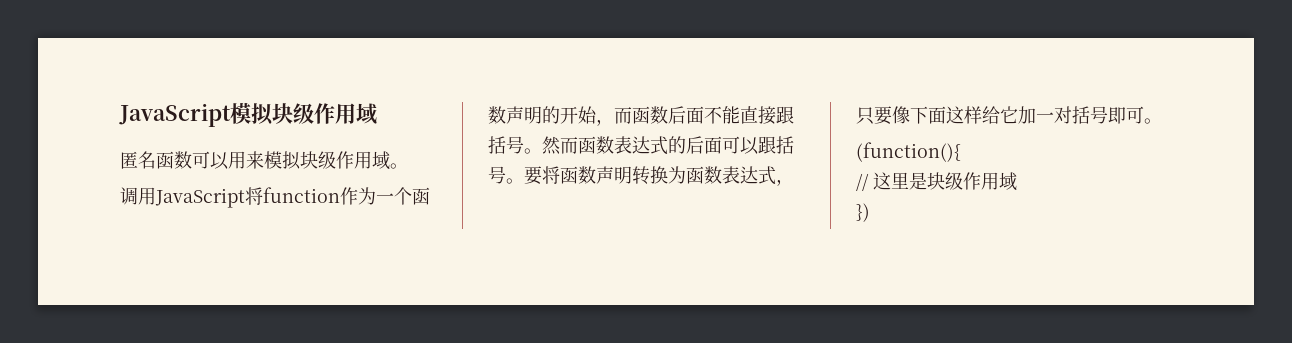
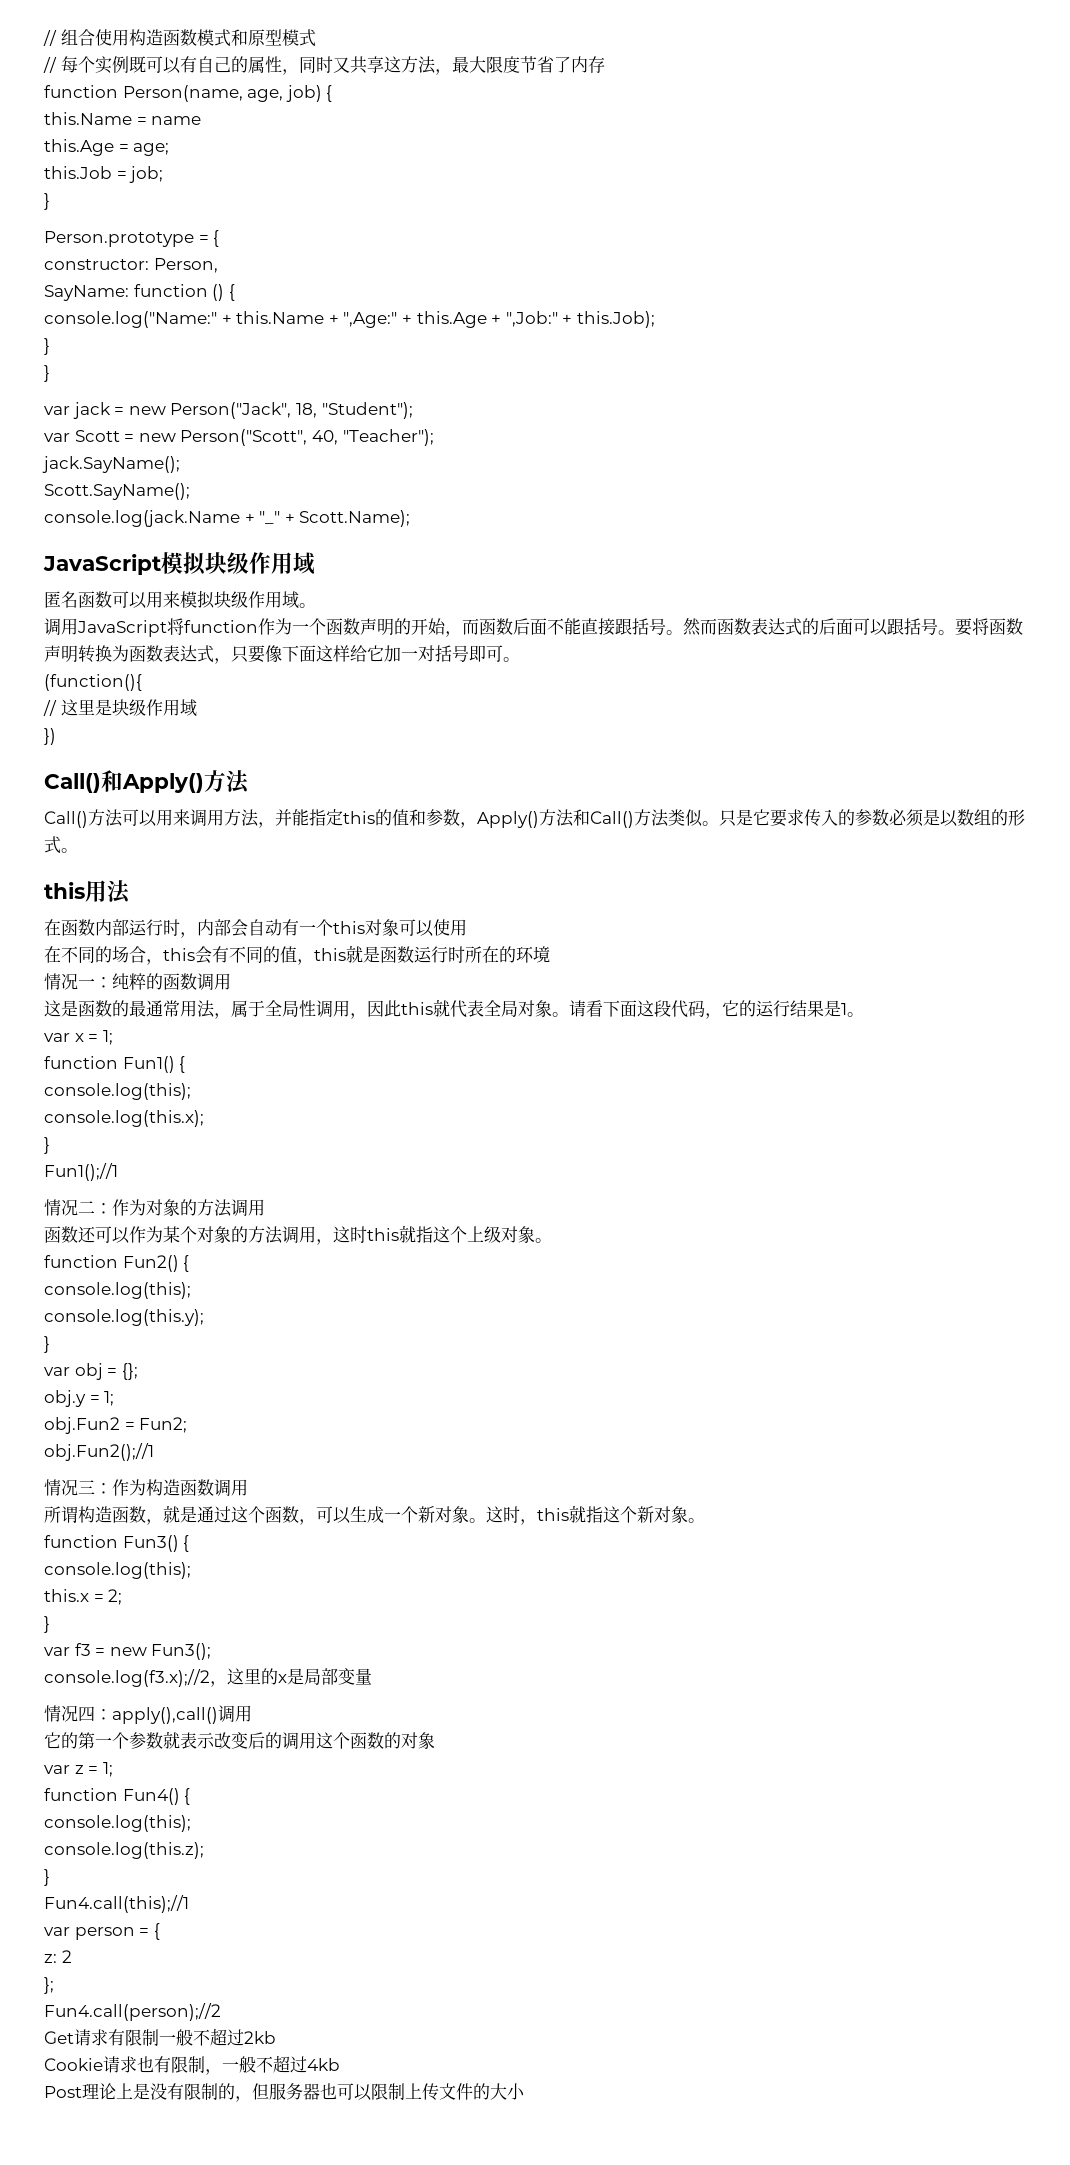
+ // 组合使用构造函数模式和原型模式
+ // 每个实例既可以有自己的属性，同时又共享这方法，最大限度节省了内存
+ function Person(name, age, job) {
+ this.Name = name
+ this.Age = age;
+ this.Job = job;
+ }
+ Person.prototype = {
+ constructor: Person,
+ SayName: function () {
+ console.log("Name:" + this.Name + ",Age:" + this.Age + ",Job:" + this.Job);
+ }
+ }
+ var jack = new Person("Jack", 18, "Student");
+ var Scott = new Person("Scott", 40, "Teacher");
+ jack.SayName();
+ Scott.SayName();
+ console.log(jack.Name + "_" + Scott.Name);
+ Call()和Apply()方法
+ Call()方法可以用来调用方法，并能指定this的值和参数，Apply()方法和Call()方法类似。只是它要求传入的参数必须是以数组的形式。
+ this用法
+ 在函数内部运行时，内部会自动有一个this对象可以使用
+ 在不同的场合，this会有不同的值，this就是函数运行时所在的环境
+ 情况一：纯粹的函数调用
+ 这是函数的最通常用法，属于全局性调用，因此this就代表全局对象。请看下面这段代码，它的运行结果是1。
+ var x = 1;
+ function Fun1() {
+ console.log(this);
+ console.log(this.x);
+ }
+ Fun1();//1
+ 情况二：作为对象的方法调用
+ 函数还可以作为某个对象的方法调用，这时this就指这个上级对象。
+ function Fun2() {
+ console.log(this);
+ console.log(this.y);
+ }
+ var obj = {};
+ obj.y = 1;
+ obj.Fun2 = Fun2;
+ obj.Fun2();//1
+ 情况三：作为构造函数调用
+ 所谓构造函数，就是通过这个函数，可以生成一个新对象。这时，this就指这个新对象。
+ function Fun3() {
+ console.log(this);
+ this.x = 2;
+ }
+ var f3 = new Fun3();
+ console.log(f3.x);//2，这里的x是局部变量
+ 情况四：apply(),call()调用
+ 它的第一个参数就表示改变后的调用这个函数的对象
+ var z = 1;
+ function Fun4() {
+ console.log(this);
+ console.log(this.z);
+ }
+ Fun4.call(this);//1
+ var person = {
+ z: 2
+ };
+ Fun4.call(person);//2
+ Get请求有限制一般不超过2kb
+ Cookie请求也有限制，一般不超过4kb
+ Post理论上是没有限制的，但服务器也可以限制上传文件的大小

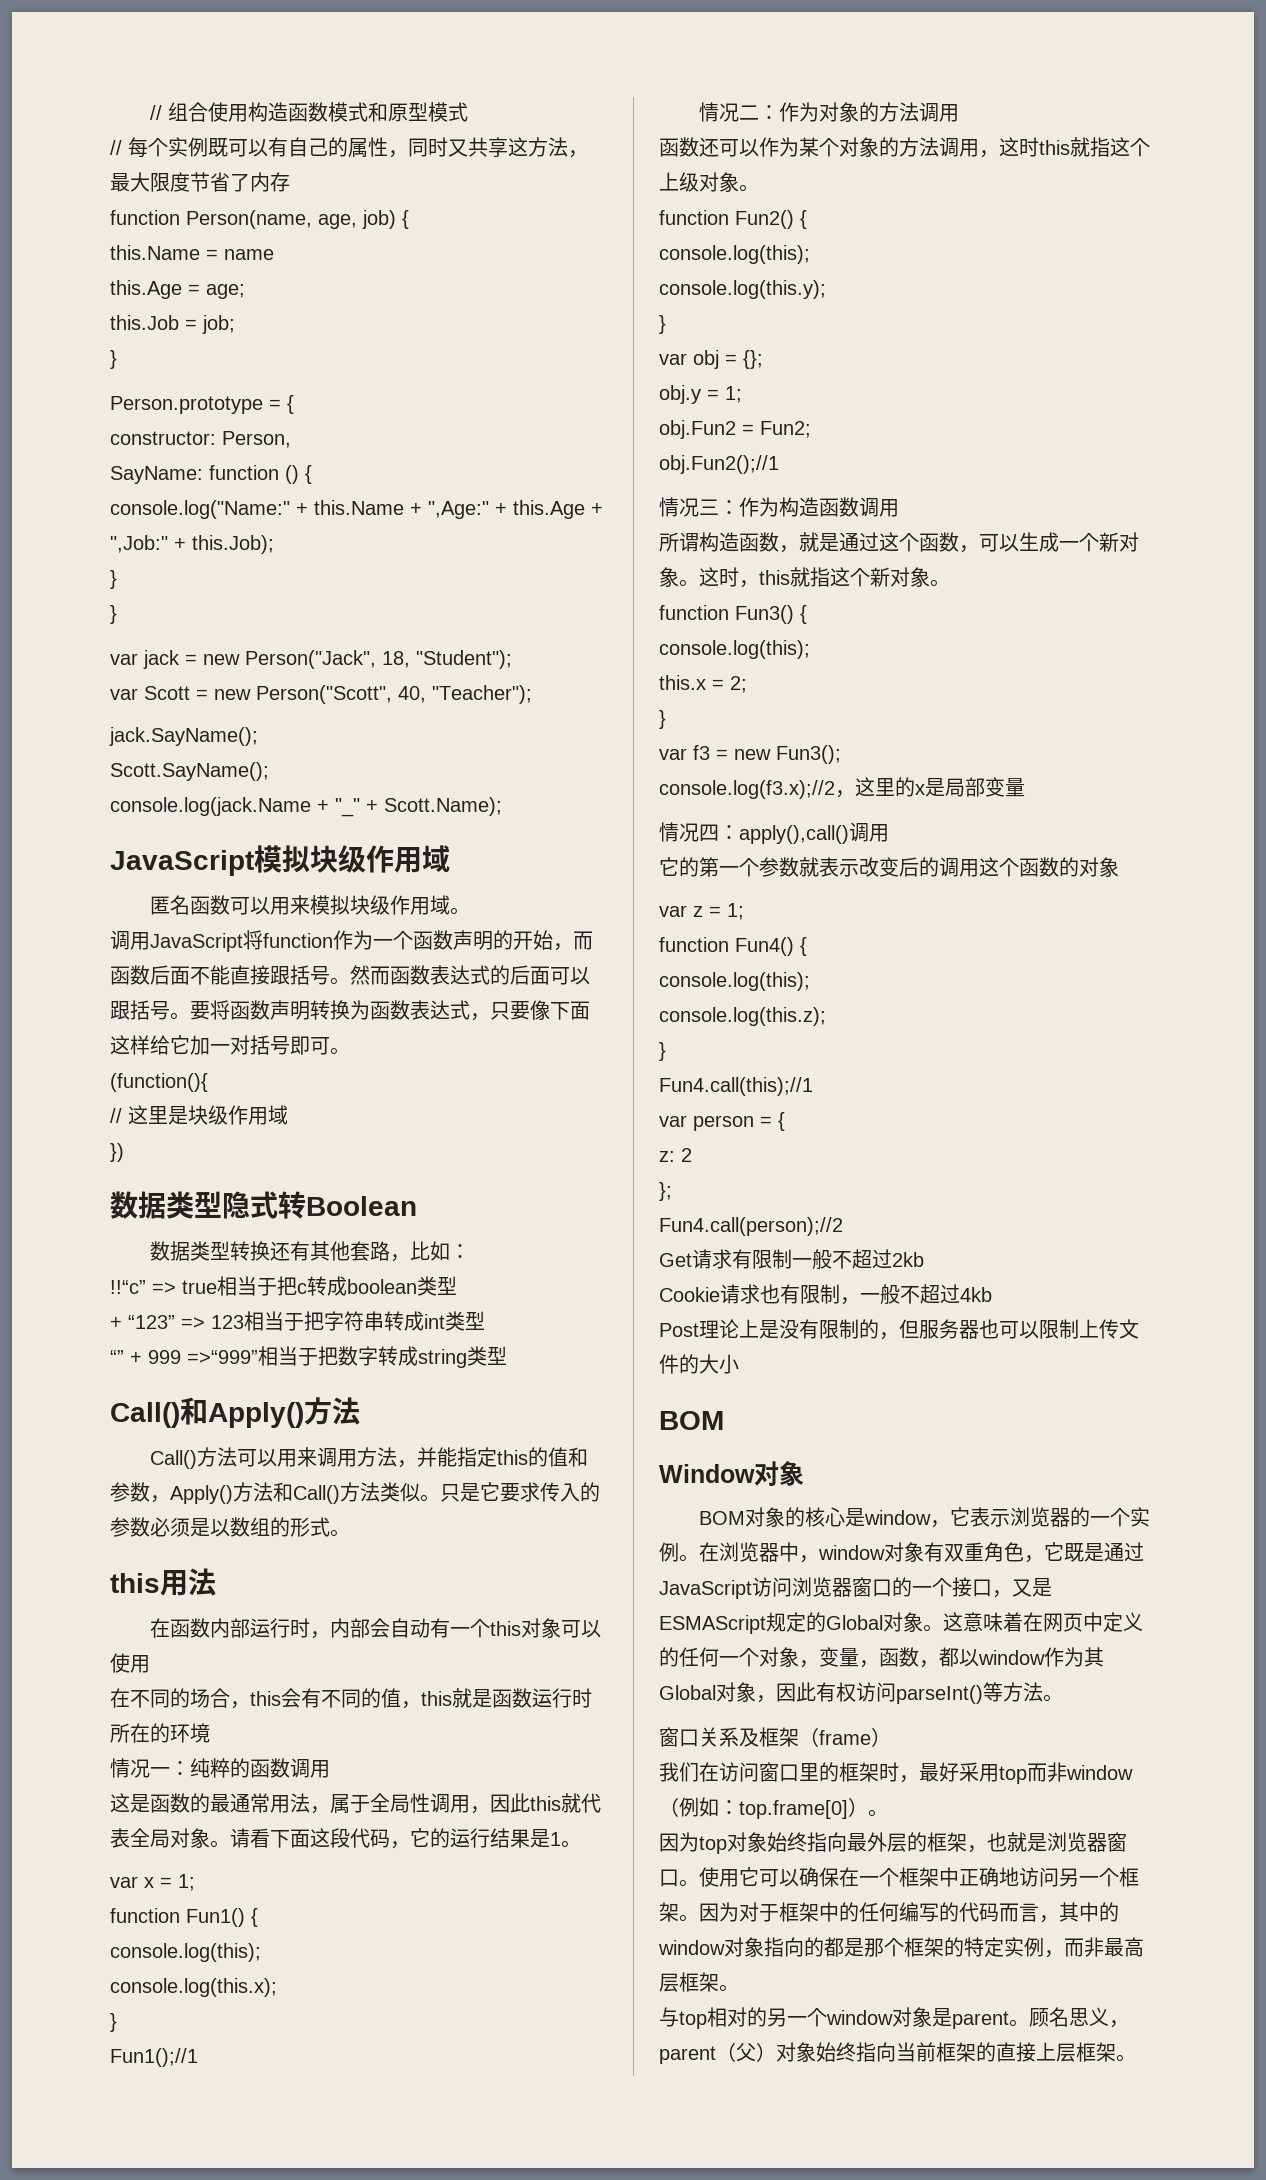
+ 数据类型隐式转Boolean
+ 数据类型转换还有其他套路，比如：
+ !!“c” => true相当于把c转成boolean类型
+ + “123” => 123相当于把字符串转成int类型
+ “” + 999 =>“999”相当于把数字转成string类型
  Post理论上是没有限制的，但服务器也可以限制上传文件的大小
+ BOM
+ Window对象
+ BOM对象的核心是window，它表示浏览器的一个实例。在浏览器中，window对象有双重角色，它既是通过JavaScript访问浏览器窗口的一个接口，又是ESMAScript规定的Global对象。这意味着在网页中定义的任何一个对象，变量，函数，都以window作为其Global对象，因此有权访问parseInt()等方法。
+ 窗口关系及框架（frame）
+ 我们在访问窗口里的框架时，最好采用top而非window（例如：top.frame[0]）。
+ 因为top对象始终指向最外层的框架，也就是浏览器窗口。使用它可以确保在一个框架中正确地访问另一个框架。因为对于框架中的任何编写的代码而言，其中的window对象指向的都是那个框架的特定实例，而非最高层框架。
+ 与top相对的另一个window对象是parent。顾名思义，parent（父）对象始终指向当前框架的直接上层框架。

